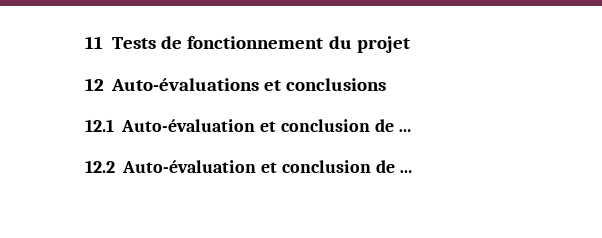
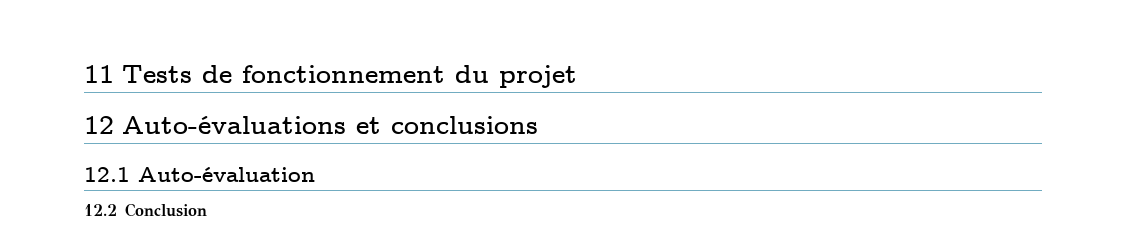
- 12.1 Auto-évaluation et conclusion de …
- 12.2 Auto-évaluation et conclusion de …
+ 12.1 Auto-évaluation
+ 12.2 Conclusion

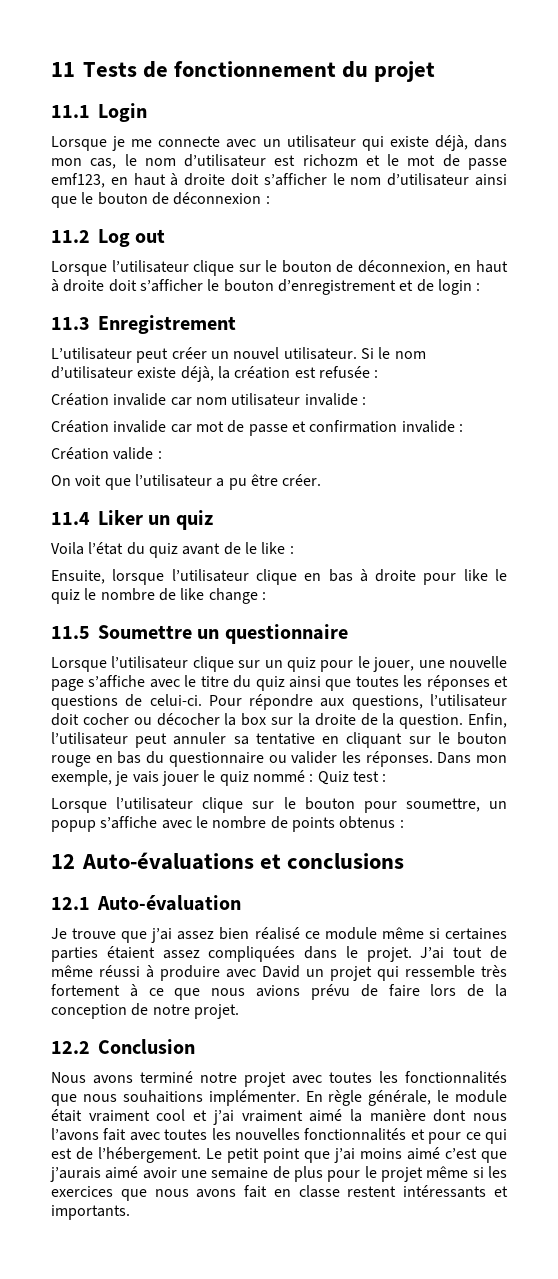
+ 11.1 Login
+ Lorsque je me connecte avec un utilisateur qui existe déjà, dans mon cas, le nom d’utilisateur est richozm et le mot de passe emf123, en haut à droite doit s’afficher le nom d’utilisateur ainsi que le bouton de déconnexion :
+ 11.2 Log out
+ Lorsque l’utilisateur clique sur le bouton de déconnexion, en haut à droite doit s’afficher le bouton d’enregistrement et de login :
+ 11.3 Enregistrement
+ L’utilisateur peut créer un nouvel utilisateur. Si le nom d’utilisateur existe déjà, la création est refusée :
+ Création invalide car nom utilisateur invalide :
+ Création invalide car mot de passe et confirmation invalide :
+ Création valide :
+ On voit que l’utilisateur a pu être créer.
+ 11.4 Liker un quiz
+ Voila l’état du quiz avant de le like :
+ Ensuite, lorsque l’utilisateur clique en bas à droite pour like le quiz le nombre de like change :
+ 11.5 Soumettre un questionnaire
+ Lorsque l’utilisateur clique sur un quiz pour le jouer, une nouvelle page s’affiche avec le titre du quiz ainsi que toutes les réponses et questions de celui-ci. Pour répondre aux questions, l’utilisateur doit cocher ou décocher la box sur la droite de la question. Enfin, l’utilisateur peut annuler sa tentative en cliquant sur le bouton rouge en bas du questionnaire ou valider les réponses. Dans mon exemple, je vais jouer le quiz nommé : Quiz test :
+ Lorsque l’utilisateur clique sur le bouton pour soumettre, un popup s’affiche avec le nombre de points obtenus :
+ Je trouve que j’ai assez bien réalisé ce module même si certaines parties étaient assez compliquées dans le projet. J’ai tout de même réussi à produire avec David un projet qui ressemble très fortement à ce que nous avions prévu de faire lors de la conception de notre projet.
  12.2 Conclusion
+ Nous avons terminé notre projet avec toutes les fonctionnalités que nous souhaitions implémenter. En règle générale, le module était vraiment cool et j’ai vraiment aimé la manière dont nous l’avons fait avec toutes les nouvelles fonctionnalités et pour ce qui est de l’hébergement. Le petit point que j’ai moins aimé c’est que j’aurais aimé avoir une semaine de plus pour le projet même si les exercices que nous avons fait en classe restent intéressants et importants.

